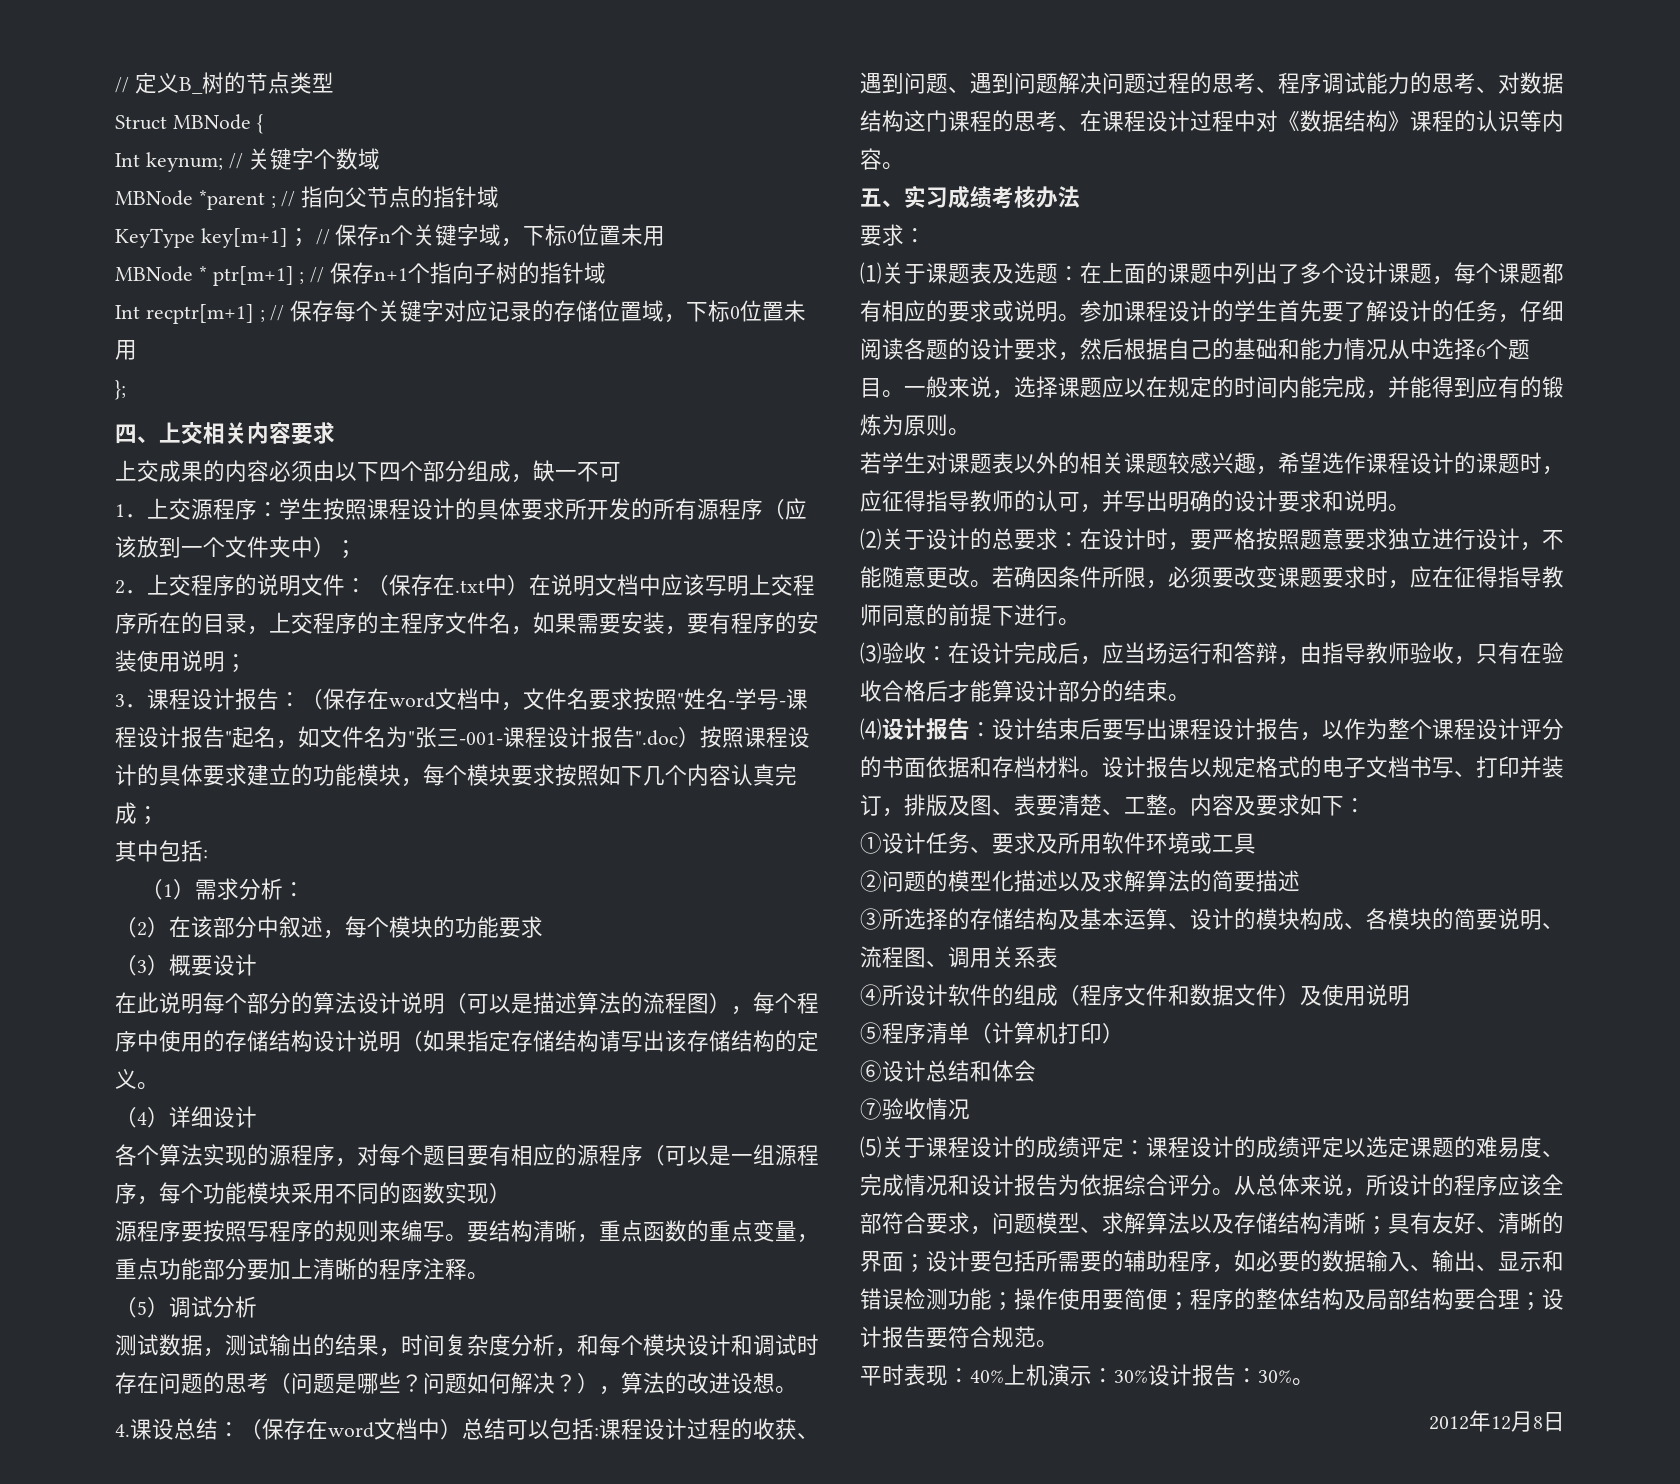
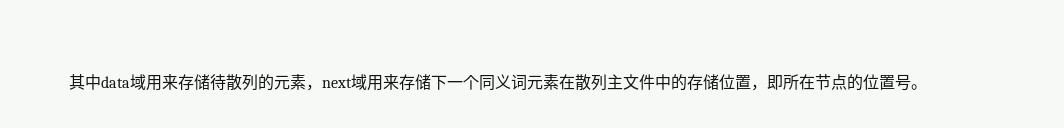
- // 定义B_树的节点类型
- Struct MBNode {
- Int keynum; // 关键字个数域
- MBNode *parent ; // 指向父节点的指针域
- KeyType key[m+1]； // 保存n个关键字域，下标0位置未用
- MBNode * ptr[m+1] ; // 保存n+1个指向子树的指针域
- Int recptr[m+1] ; // 保存每个关键字对应记录的存储位置域，下标0位置未用
- };
- 四、上交相关内容要求
- 上交成果的内容必须由以下四个部分组成，缺一不可
- 1．上交源程序：学生按照课程设计的具体要求所开发的所有源程序（应该放到一个文件夹中）；
- 2．上交程序的说明文件：（保存在.txt中）在说明文档中应该写明上交程序所在的目录，上交程序的主程序文件名，如果需要安装，要有程序的安装使用说明；
- 3．课程设计报告：（保存在word文档中，文件名要求按照"姓名-学号-课程设计报告"起名，如文件名为"张三-001-课程设计报告".doc）按照课程设计的具体要求建立的功能模块，每个模块要求按照如下几个内容认真完成；
- 其中包括:
- （1）需求分析：
- （2）在该部分中叙述，每个模块的功能要求
- （3）概要设计
- 在此说明每个部分的算法设计说明（可以是描述算法的流程图），每个程序中使用的存储结构设计说明（如果指定存储结构请写出该存储结构的定义。
- （4）详细设计
- 各个算法实现的源程序，对每个题目要有相应的源程序（可以是一组源程序，每个功能模块采用不同的函数实现）
- 源程序要按照写程序的规则来编写。要结构清晰，重点函数的重点变量，重点功能部分要加上清晰的程序注释。
- （5）调试分析
- 测试数据，测试输出的结果，时间复杂度分析，和每个模块设计和调试时存在问题的思考（问题是哪些？问题如何解决？），算法的改进设想。
- 4.课设总结：（保存在word文档中）总结可以包括:课程设计过程的收获、遇到问题、遇到问题解决问题过程的思考、程序调试能力的思考、对数据结构这门课程的思考、在课程设计过程中对《数据结构》课程的认识等内容。
- 五、实习成绩考核办法
- 要求：
- ⑴关于课题表及选题：在上面的课题中列出了多个设计课题，每个课题都有相应的要求或说明。参加课程设计的学生首先要了解设计的任务，仔细阅读各题的设计要求，然后根据自己的基础和能力情况从中选择6个题目。一般来说，选择课题应以在规定的时间内能完成，并能得到应有的锻炼为原则。
- 若学生对课题表以外的相关课题较感兴趣，希望选作课程设计的课题时，应征得指导教师的认可，并写出明确的设计要求和说明。
- ⑵关于设计的总要求：在设计时，要严格按照题意要求独立进行设计，不能随意更改。若确因条件所限，必须要改变课题要求时，应在征得指导教师同意的前提下进行。
- ⑶验收：在设计完成后，应当场运行和答辩，由指导教师验收，只有在验收合格后才能算设计部分的结束。
- ⑷设计报告：设计结束后要写出课程设计报告，以作为整个课程设计评分的书面依据和存档材料。设计报告以规定格式的电子文档书写、打印并装订，排版及图、表要清楚、工整。内容及要求如下：
- ①设计任务、要求及所用软件环境或工具
- ②问题的模型化描述以及求解算法的简要描述
- ③所选择的存储结构及基本运算、设计的模块构成、各模块的简要说明、流程图、调用关系表
- ④所设计软件的组成（程序文件和数据文件）及使用说明
- ⑤程序清单（计算机打印）
- ⑥设计总结和体会
- ⑦验收情况
- ⑸关于课程设计的成绩评定：课程设计的成绩评定以选定课题的难易度、完成情况和设计报告为依据综合评分。从总体来说，所设计的程序应该全部符合要求，问题模型、求解算法以及存储结构清晰；具有友好、清晰的界面；设计要包括所需要的辅助程序，如必要的数据输入、输出、显示和错误检测功能；操作使用要简便；程序的整体结构及局部结构要合理；设计报告要符合规范。
- 平时表现：40%上机演示：30%设计报告：30%。
- 2012年12月8日
+ 其中data域用来存储待散列的元素，next域用来存储下一个同义词元素在散列主文件中的存储位置，即所在节点的位置号。

